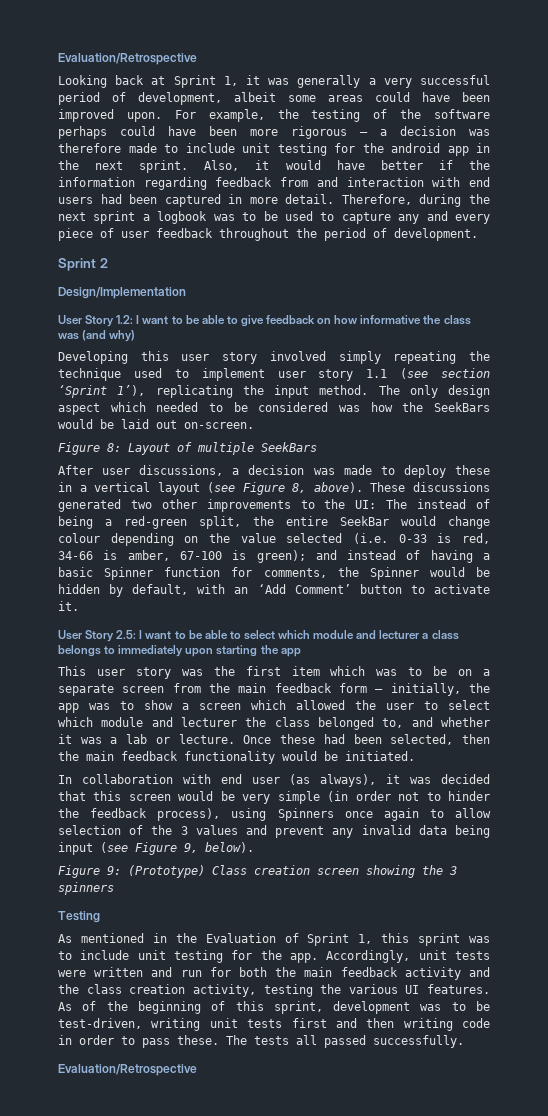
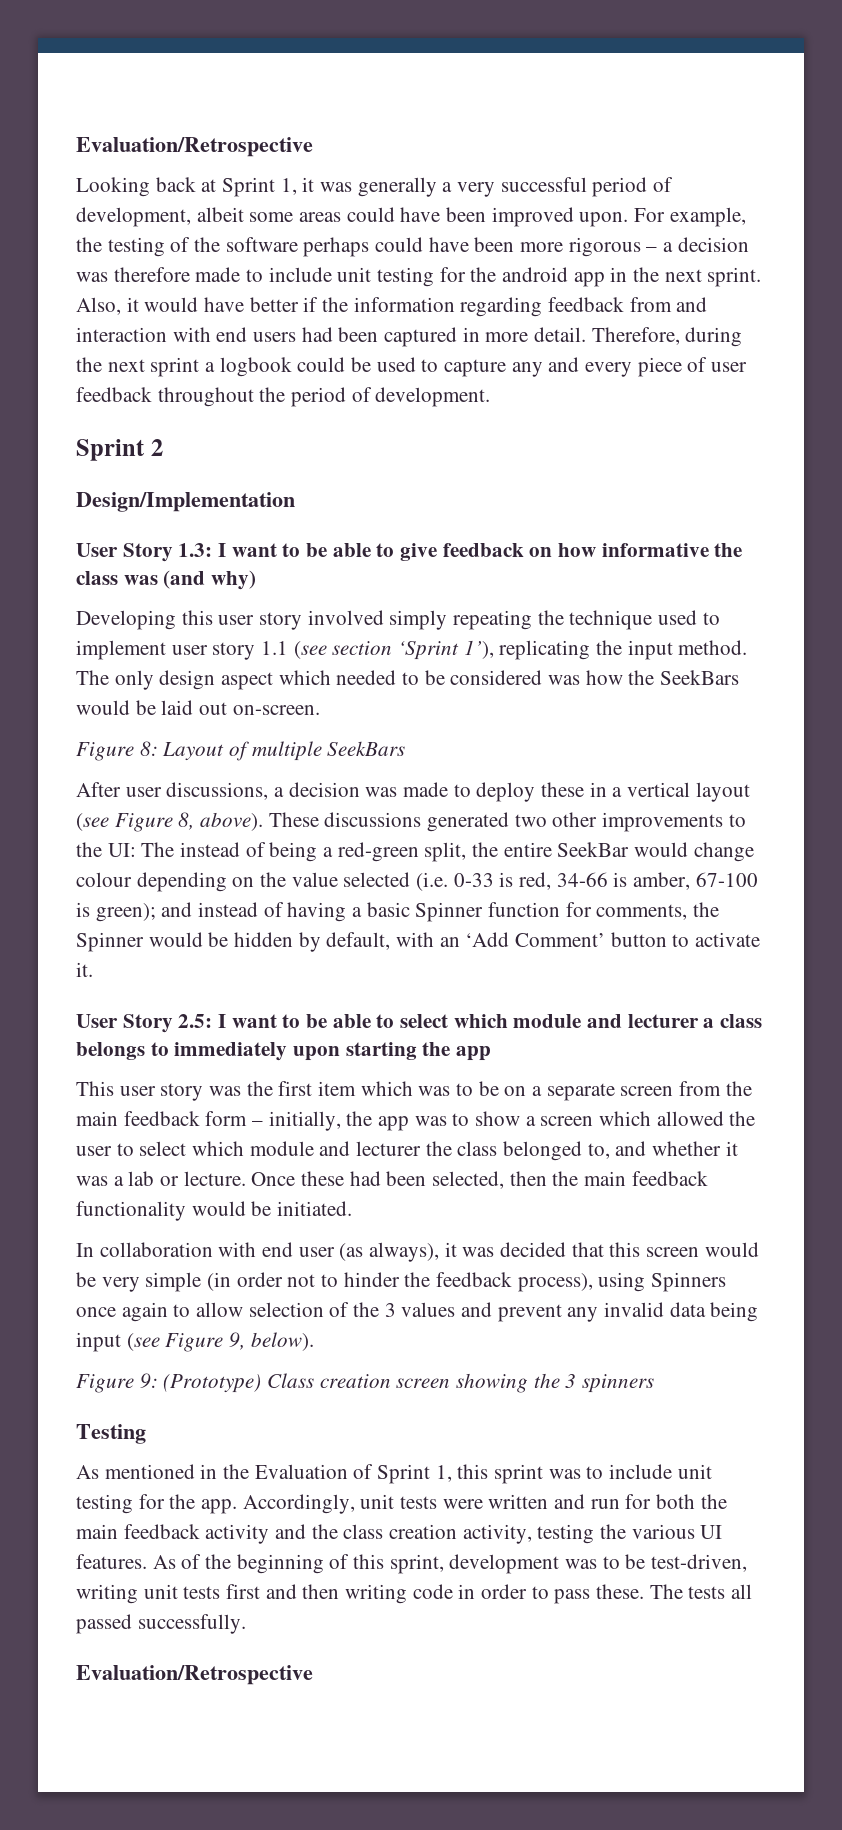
- Therefore, during the next sprint a logbook was to be used to capture any and every piece of user feedback throughout the period of development.
+ Therefore, during the next sprint a logbook could be used to capture any and every piece of user feedback throughout the period of development.
- User Story 1.2: I want to be able to give feedback on how informative the class was (and why)
+ User Story 1.3: I want to be able to give feedback on how informative the class was (and why)

